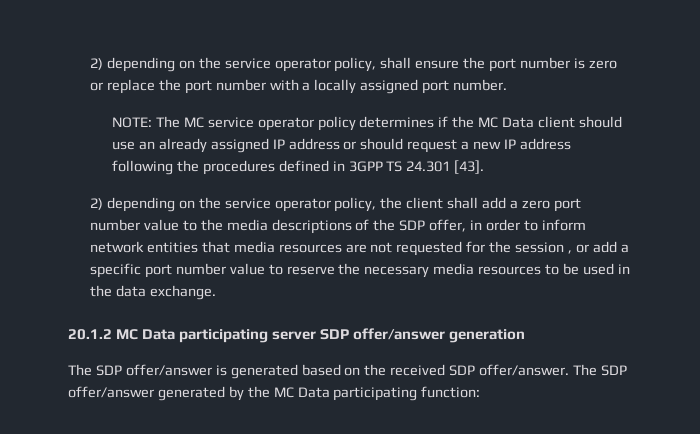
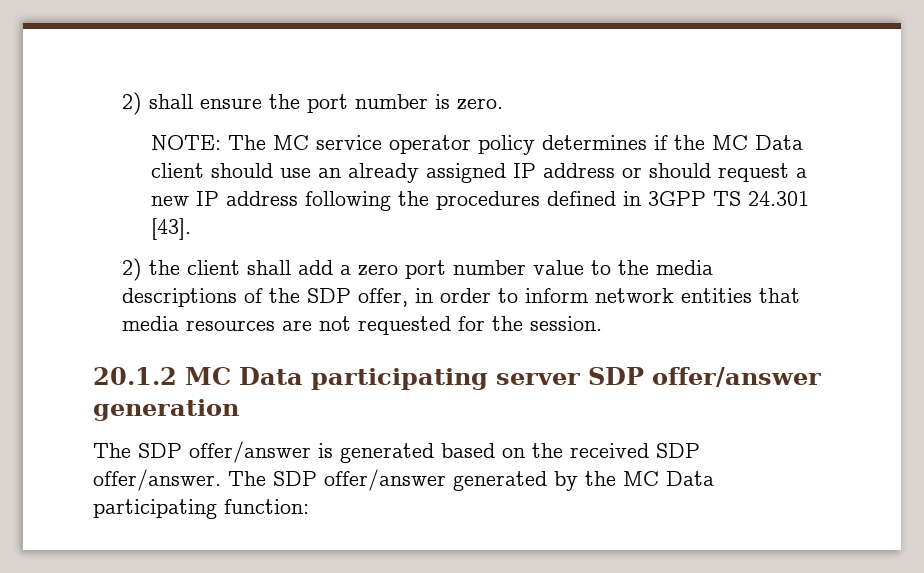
- 2) depending on the service operator policy, shall ensure the port number is zero or replace the port number with a locally assigned port number.
+ 2) shall ensure the port number is zero.
- 2) depending on the service operator policy, the client shall add a zero port number value to the media descriptions of the SDP offer, in order to inform network entities that media resources are not requested for the session , or add a specific port number value to reserve the necessary media resources to be used in the data exchange.
+ 2) the client shall add a zero port number value to the media descriptions of the SDP offer, in order to inform network entities that media resources are not requested for the session.

